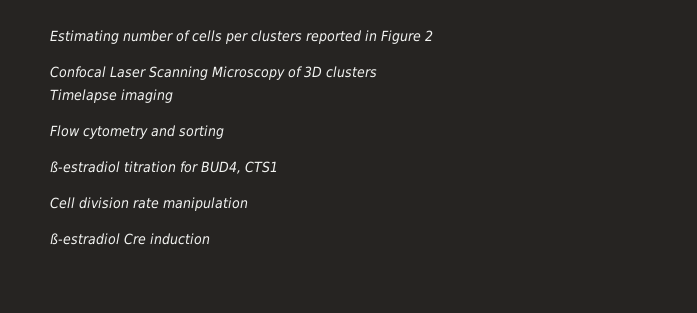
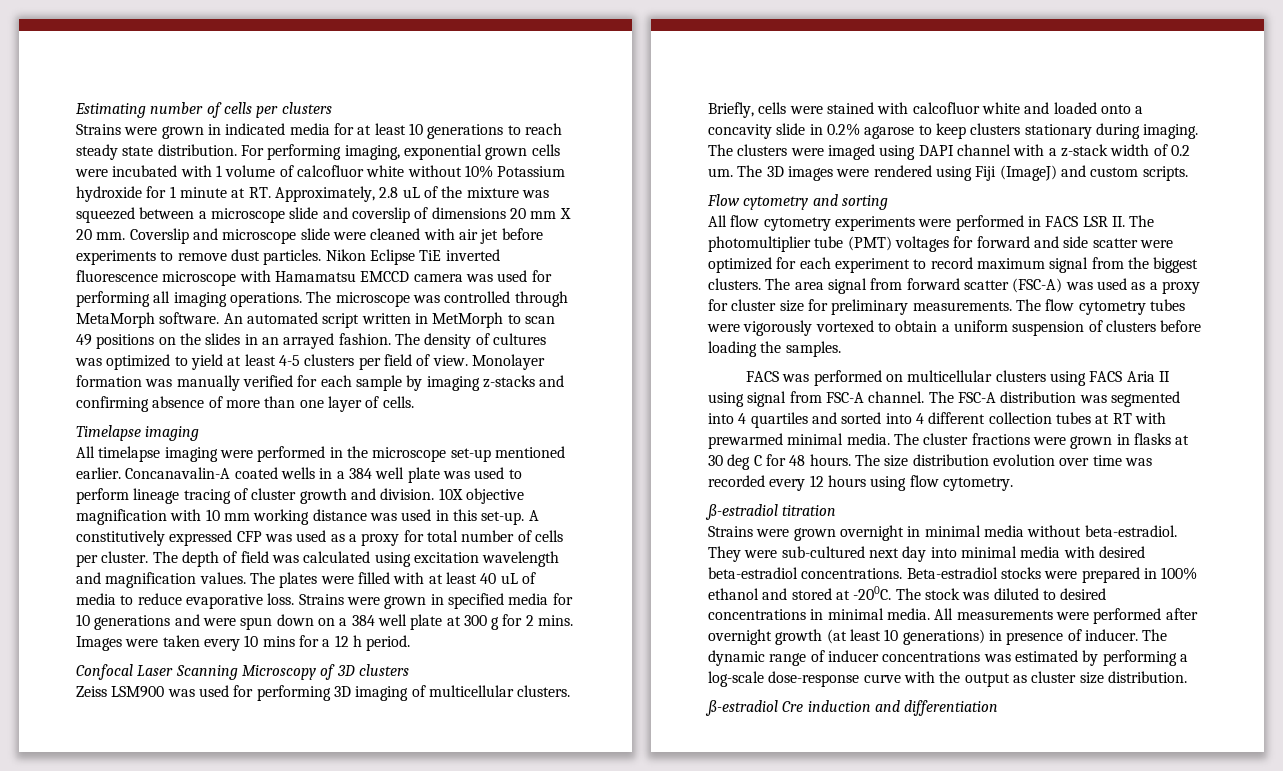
- Estimating number of cells per clusters reported in Figure 2
+ Estimating number of cells per clusters
+ Strains were grown in indicated media for at least 10 generations to reach steady state distribution. For performing imaging, exponential grown cells were incubated with 1 volume of calcofluor white without 10% Potassium hydroxide for 1 minute at RT. Approximately, 2.8 uL of the mixture was squeezed between a microscope slide and coverslip of dimensions 20 mm X 20 mm. Coverslip and microscope slide were cleaned with air jet before experiments to remove dust particles. Nikon Eclipse TiE inverted fluorescence microscope with Hamamatsu EMCCD camera was used for performing all imaging operations. The microscope was controlled through MetaMorph software. An automated script written in MetMorph to scan 49 positions on the slides in an arrayed fashion. The density of cultures was optimized to yield at least 4-5 clusters per field of view. Monolayer formation was manually verified for each sample by imaging z-stacks and confirming absence of more than one layer of cells.
+ Timelapse imaging
+ All timelapse imaging were performed in the microscope set-up mentioned earlier. Concanavalin-A coated wells in a 384 well plate was used to perform lineage tracing of cluster growth and division. 10X objective magnification with 10 mm working distance was used in this set-up. A constitutively expressed CFP was used as a proxy for total number of cells per cluster. The depth of field was calculated using excitation wavelength and magnification values. The plates were filled with at least 40 uL of media to reduce evaporative loss. Strains were grown in specified media for 10 generations and were spun down on a 384 well plate at 300 g for 2 mins. Images were taken every 10 mins for a 12 h period.
- Timelapse imaging
+ Zeiss LSM900 was used for performing 3D imaging of multicellular clusters. Briefly, cells were stained with calcofluor white and loaded onto a concavity slide in 0.2% agarose to keep clusters stationary during imaging. The clusters were imaged using DAPI channel with a z-stack width of 0.2 um. The 3D images were rendered using Fiji (ImageJ) and custom scripts.
  Flow cytometry and sorting
- ß-estradiol titration for BUD4, CTS1
- Cell division rate manipulation
+ All flow cytometry experiments were performed in FACS LSR II. The photomultiplier tube (PMT) voltages for forward and side scatter were optimized for each experiment to record maximum signal from the biggest clusters. The area signal from forward scatter (FSC-A) was used as a proxy for cluster size for preliminary measurements. The flow cytometry tubes were vigorously vortexed to obtain a uniform suspension of clusters before loading the samples.
+ FACS was performed on multicellular clusters using FACS Aria II using signal from FSC-A channel. The FSC-A distribution was segmented into 4 quartiles and sorted into 4 different collection tubes at RT with prewarmed minimal media. The cluster fractions were grown in flasks at 30 deg C for 48 hours. The size distribution evolution over time was recorded every 12 hours using flow cytometry.
+ ß-estradiol titration
+ Strains were grown overnight in minimal media without beta-estradiol. They were sub-cultured next day into minimal media with desired beta-estradiol concentrations. Beta-estradiol stocks were prepared in 100% ethanol and stored at -200C. The stock was diluted to desired concentrations in minimal media. All measurements were performed after overnight growth (at least 10 generations) in presence of inducer. The dynamic range of inducer concentrations was estimated by performing a log-scale dose-response curve with the output as cluster size distribution.
- ß-estradiol Cre induction
+ ß-estradiol Cre induction and differentiation

